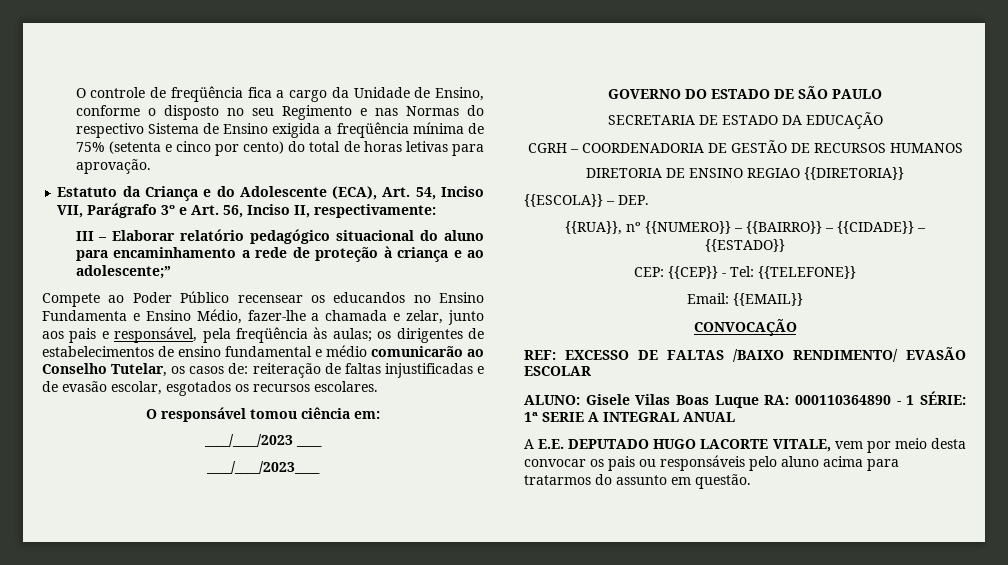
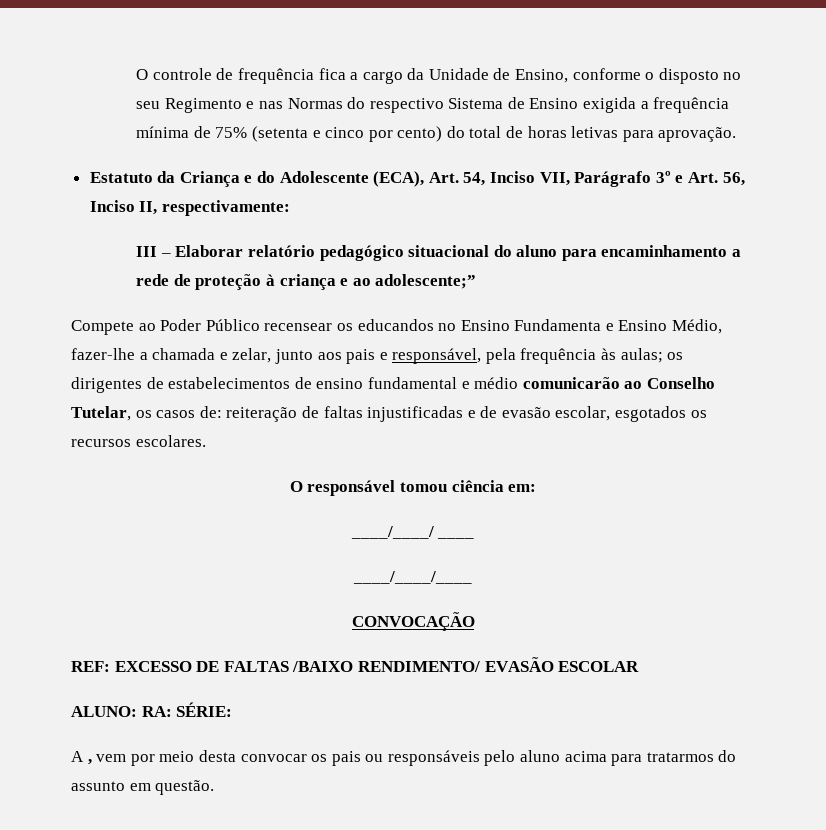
- O controle de freqüência fica a cargo da Unidade de Ensino, conforme o disposto no seu Regimento e nas Normas do respectivo Sistema de Ensino exigida a freqüência mínima de 75% (setenta e cinco por cento) do total de horas letivas para aprovação.
+ O controle de frequência fica a cargo da Unidade de Ensino, conforme o disposto no seu Regimento e nas Normas do respectivo Sistema de Ensino exigida a frequência mínima de 75% (setenta e cinco por cento) do total de horas letivas para aprovação.
- Compete ao Poder Público recensear os educandos no Ensino Fundamenta e Ensino Médio, fazer-lhe a chamada e zelar, junto aos pais e responsável, pela freqüência às aulas; os dirigentes de estabelecimentos de ensino fundamental e médio comunicarão ao Conselho Tutelar, os casos de: reiteração de faltas injustificadas e de evasão escolar, esgotados os recursos escolares.
+ Compete ao Poder Público recensear os educandos no Ensino Fundamenta e Ensino Médio, fazer-lhe a chamada e zelar, junto aos pais e responsável, pela frequência às aulas; os dirigentes de estabelecimentos de ensino fundamental e médio comunicarão ao Conselho Tutelar, os casos de: reiteração de faltas injustificadas e de evasão escolar, esgotados os recursos escolares.
- ____/____/2023 ____
+ ____/____/ ____
- ____/____/2023____
- GOVERNO DO ESTADO DE SÃO PAULO
- SECRETARIA DE ESTADO DA EDUCAÇÃO
- CGRH – COORDENADORIA DE GESTÃO DE RECURSOS HUMANOS
- DIRETORIA DE ENSINO REGIAO {{DIRETORIA}}
- {{ESCOLA}} – DEP.
- {{RUA}}, nº {{NUMERO}} – {{BAIRRO}} – {{CIDADE}} – {{ESTADO}}
- CEP: {{CEP}} - Tel: {{TELEFONE}}
- Email: {{EMAIL}}
+ ____/____/____
- ALUNO: Gisele Vilas Boas Luque RA: 000110364890 - 1 SÉRIE: 1ª SERIE A INTEGRAL ANUAL
- A E.E. DEPUTADO HUGO LACORTE VITALE, vem por meio desta convocar os pais ou responsáveis pelo aluno acima para tratarmos do assunto em questão.
+ ALUNO: RA: SÉRIE:
+ A , vem por meio desta convocar os pais ou responsáveis pelo aluno acima para tratarmos do assunto em questão.

